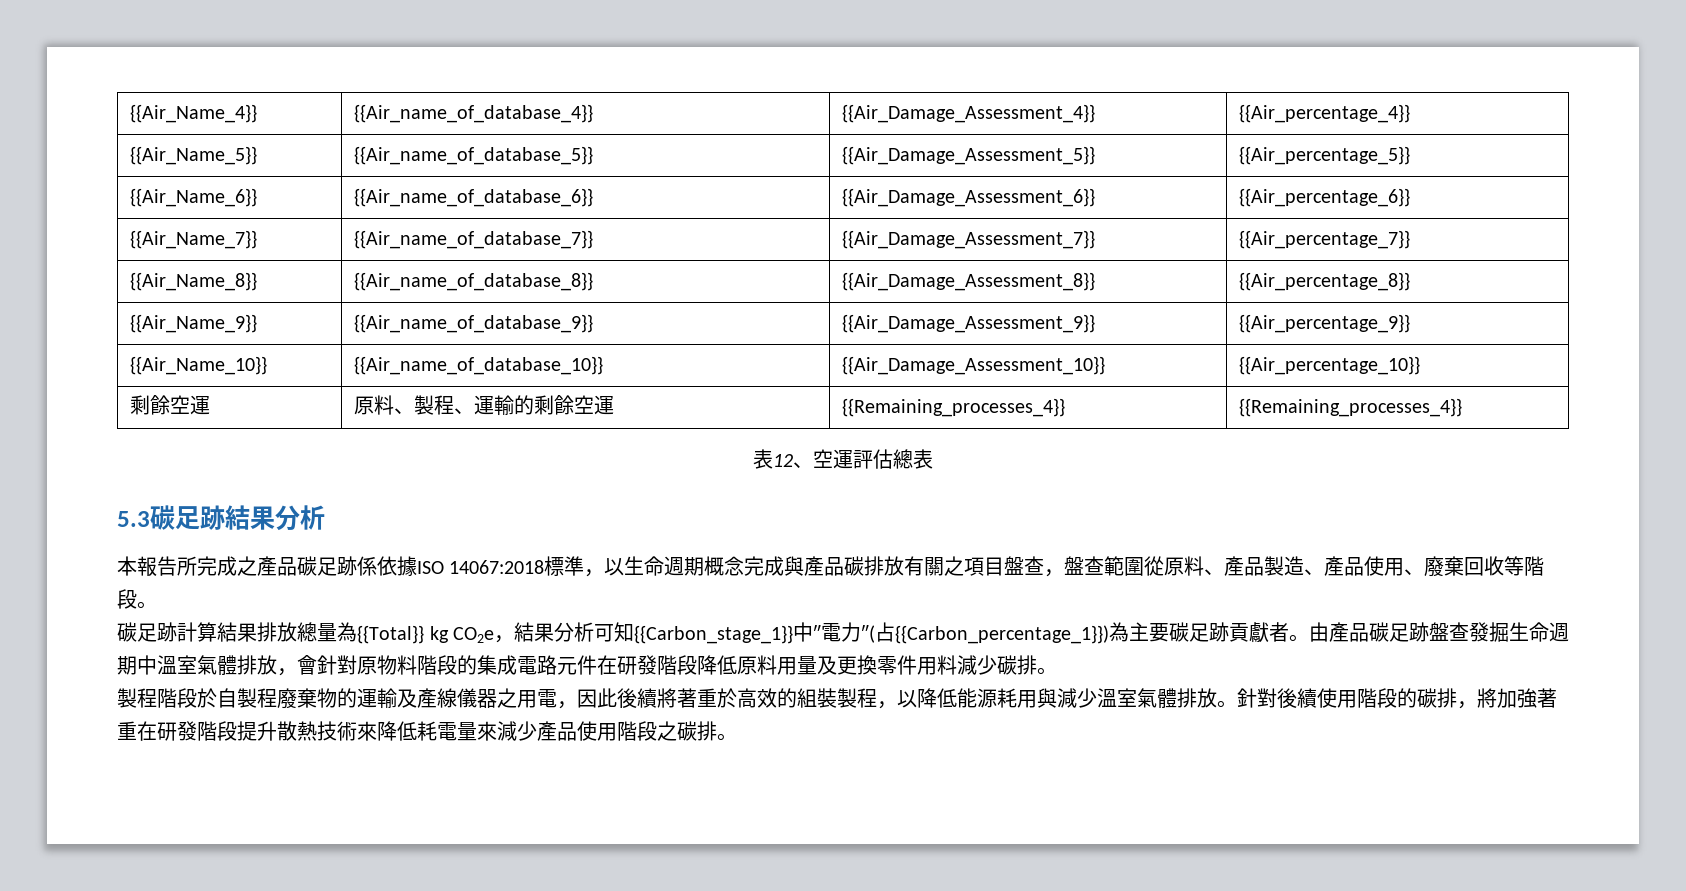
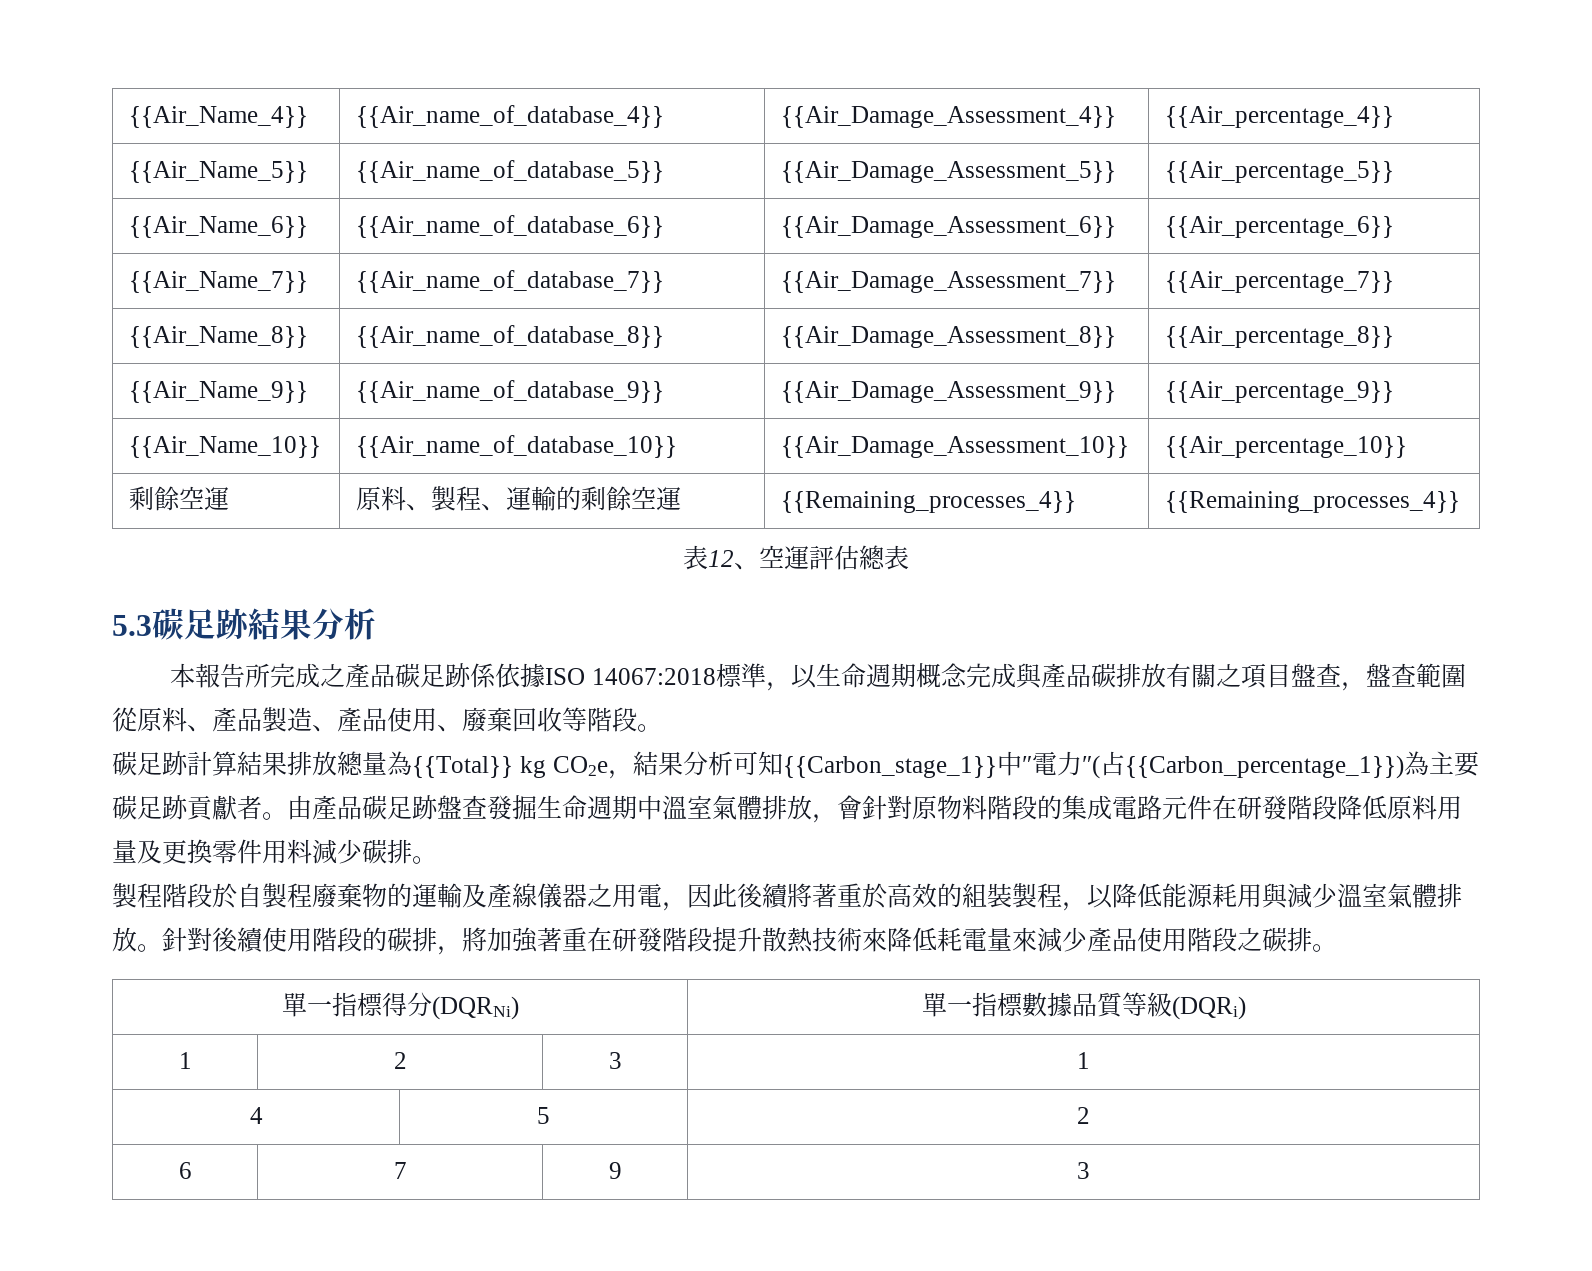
+ 單一指標得分(DQRNi) | 單一指標數據品質等級(DQRi)
+ 1 | 2 | 3 | 1
+ 4 | 5 | 2
+ 6 | 7 | 9 | 3

